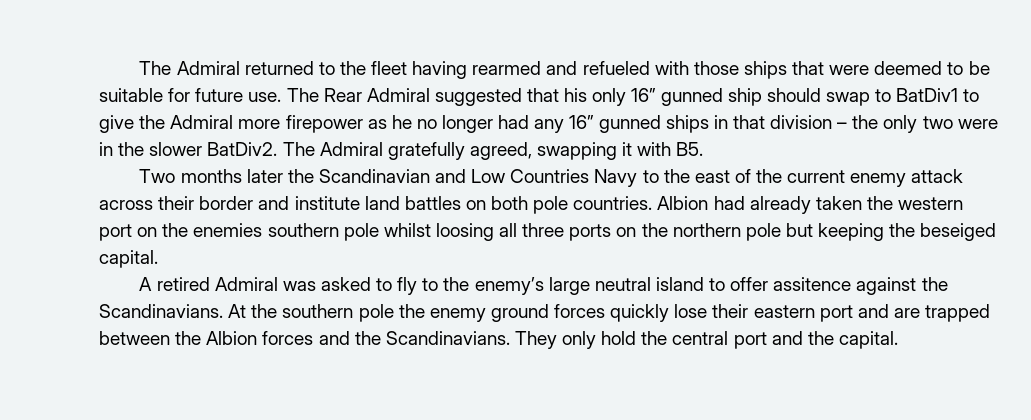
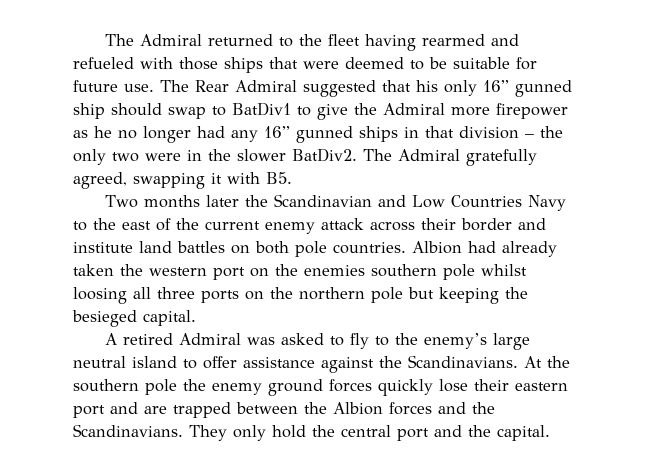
- Albion had already taken the western port on the enemies southern pole whilst loosing all three ports on the northern pole but keeping the beseiged capital.
+ Albion had already taken the western port on the enemies southern pole whilst loosing all three ports on the northern pole but keeping the besieged capital.
- A retired Admiral was asked to fly to the enemy’s large neutral island to offer assitence against the Scandinavians.
+ A retired Admiral was asked to fly to the enemy’s large neutral island to offer assistance against the Scandinavians.

